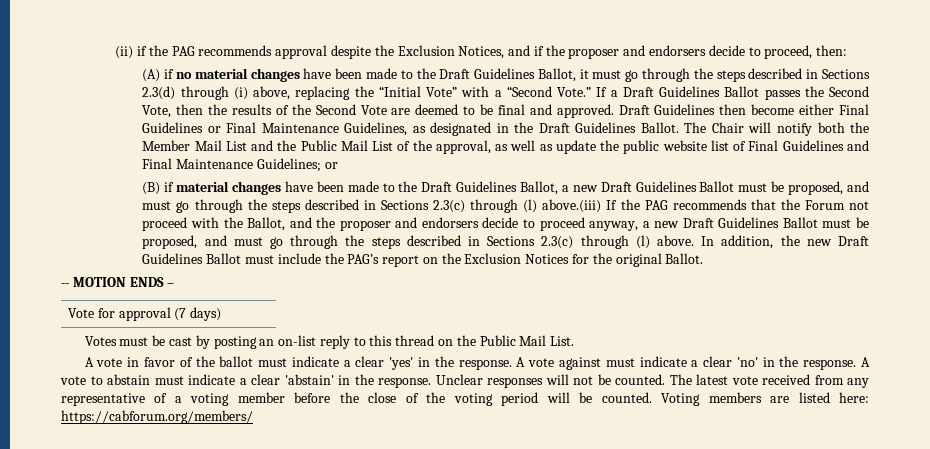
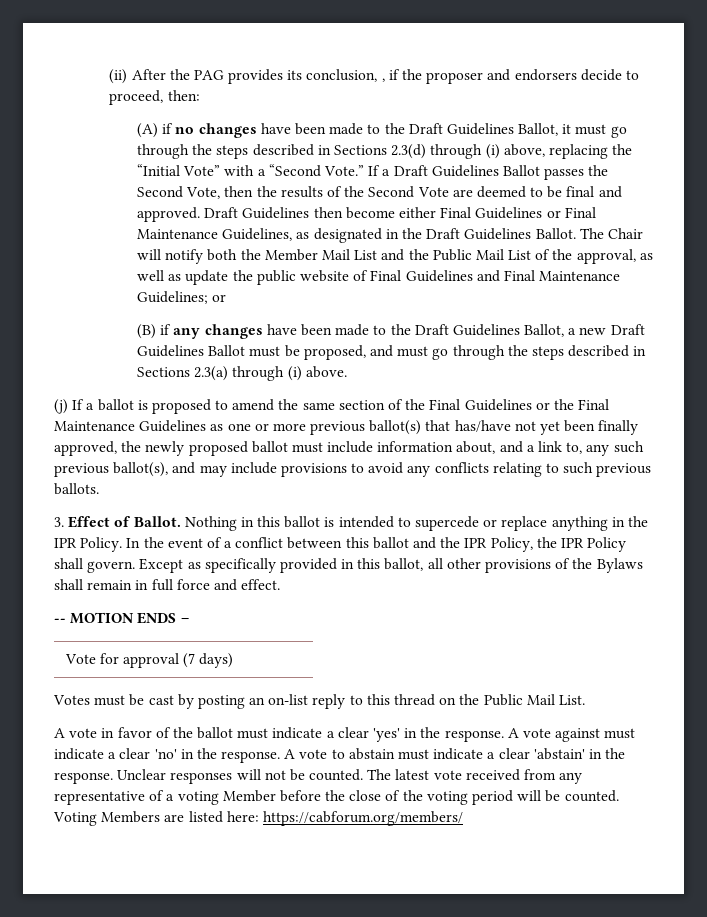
- (ii) if the PAG recommends approval despite the Exclusion Notices, and if the proposer and endorsers decide to proceed, then:
+ (ii) After the PAG provides its conclusion, , if the proposer and endorsers decide to proceed, then:
- (A) if no material changes have been made to the Draft Guidelines Ballot, it must go through the steps described in Sections 2.3(d) through (i) above, replacing the “Initial Vote” with a “Second Vote.”
+ (A) if no changes have been made to the Draft Guidelines Ballot, it must go through the steps described in Sections 2.3(d) through (i) above, replacing the “Initial Vote” with a “Second Vote.”
- The Chair will notify both the Member Mail List and the Public Mail List of the approval, as well as update the public website list of Final Guidelines and Final Maintenance Guidelines; or
+ The Chair will notify both the Member Mail List and the Public Mail List of the approval, as well as update the public website of Final Guidelines and Final Maintenance Guidelines; or
- (B) if material changes have been made to the Draft Guidelines Ballot, a new Draft Guidelines Ballot must be proposed, and must go through the steps described in Sections 2.3(c) through (l) above.(iii) If the PAG recommends that the Forum not proceed with the Ballot, and the proposer and endorsers decide to proceed anyway, a new Draft Guidelines Ballot must be proposed, and must go through the steps described in Sections 2.3(c) through (l) above. In addition, the new Draft Guidelines Ballot must include the PAG’s report on the Exclusion Notices for the original Ballot.
+ (B) if any changes have been made to the Draft Guidelines Ballot, a new Draft Guidelines Ballot must be proposed, and must go through the steps described in Sections 2.3(a) through (i) above.
+ (j) If a ballot is proposed to amend the same section of the Final Guidelines or the Final Maintenance Guidelines as one or more previous ballot(s) that has/have not yet been finally approved, the newly proposed ballot must include information about, and a link to, any such previous ballot(s), and may include provisions to avoid any conflicts relating to such previous ballots.
+ 3. Effect of Ballot. Nothing in this ballot is intended to supercede or replace anything in the IPR Policy. In the event of a conflict between this ballot and the IPR Policy, the IPR Policy shall govern. Except as specifically provided in this ballot, all other provisions of the Bylaws shall remain in full force and effect.
- The latest vote received from any representative of a voting member before the close of the voting period will be counted.
+ The latest vote received from any representative of a voting Member before the close of the voting period will be counted.
- Voting members are listed here: https://cabforum.org/members/
+ Voting Members are listed here: https://cabforum.org/members/

